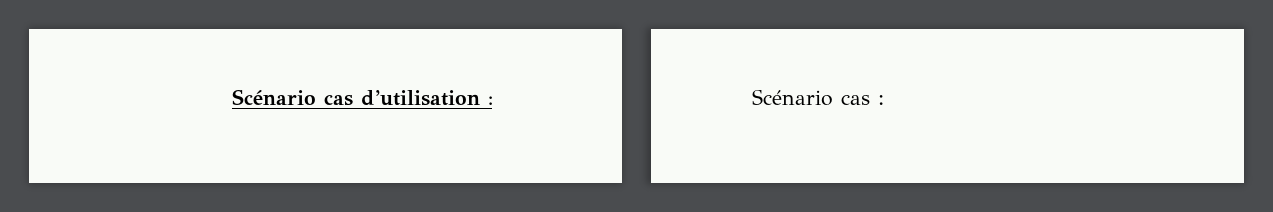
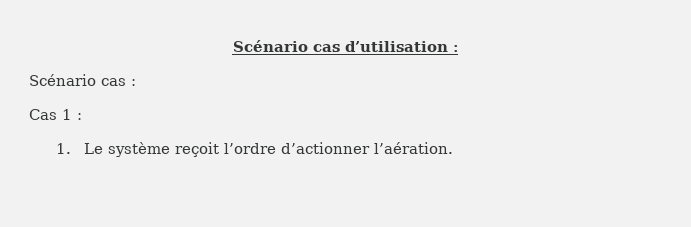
+ Cas 1 :
+ 1. Le système reçoit l’ordre d’actionner l’aération.

